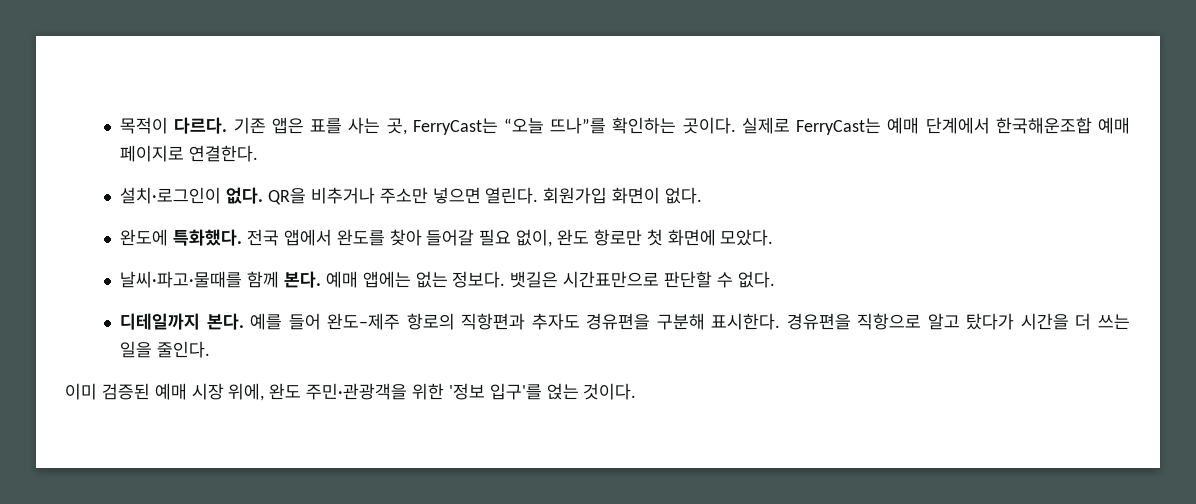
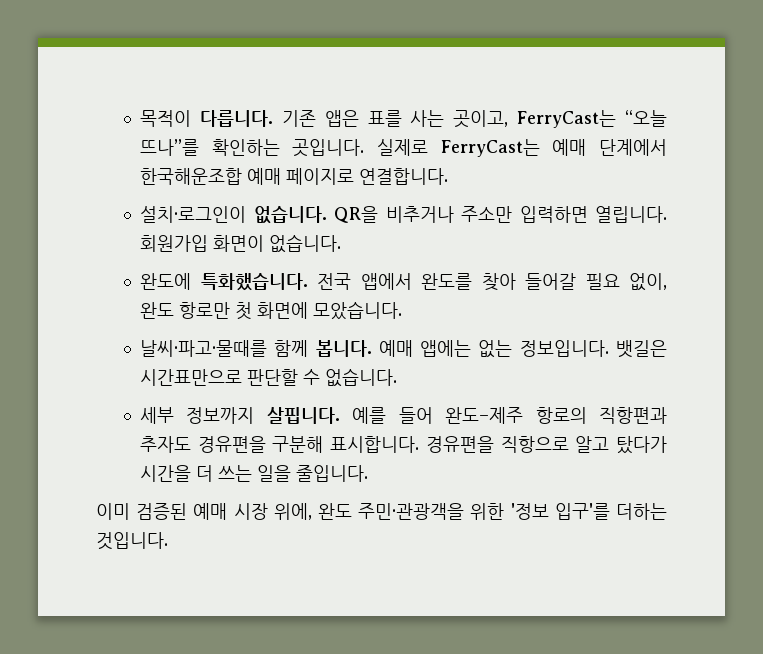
- 목적이 다르다.
+ 목적이 다릅니다.
- 기존 앱은 표를 사는 곳, FerryCast는 “오늘 뜨나”를 확인하는 곳이다.
+ 기존 앱은 표를 사는 곳이고, FerryCast는 “오늘 뜨나”를 확인하는 곳입니다.
- 실제로 FerryCast는 예매 단계에서 한국해운조합 예매 페이지로 연결한다.
+ 실제로 FerryCast는 예매 단계에서 한국해운조합 예매 페이지로 연결합니다.
- 설치·로그인이 없다.
+ 설치·로그인이 없습니다.
- QR을 비추거나 주소만 넣으면 열린다.
+ QR을 비추거나 주소만 입력하면 열립니다.
- 회원가입 화면이 없다.
+ 회원가입 화면이 없습니다.
- 완도에 특화했다.
+ 완도에 특화했습니다.
- 전국 앱에서 완도를 찾아 들어갈 필요 없이, 완도 항로만 첫 화면에 모았다.
+ 전국 앱에서 완도를 찾아 들어갈 필요 없이, 완도 항로만 첫 화면에 모았습니다.
- 날씨·파고·물때를 함께 본다.
+ 날씨·파고·물때를 함께 봅니다.
- 예매 앱에는 없는 정보다.
+ 예매 앱에는 없는 정보입니다.
- 뱃길은 시간표만으로 판단할 수 없다.
- 디테일까지 본다.
+ 뱃길은 시간표만으로 판단할 수 없습니다.
+ 세부 정보까지 살핍니다.
- 예를 들어 완도–제주 항로의 직항편과 추자도 경유편을 구분해 표시한다.
+ 예를 들어 완도–제주 항로의 직항편과 추자도 경유편을 구분해 표시합니다.
- 경유편을 직항으로 알고 탔다가 시간을 더 쓰는 일을 줄인다.
+ 경유편을 직항으로 알고 탔다가 시간을 더 쓰는 일을 줄입니다.
- 이미 검증된 예매 시장 위에, 완도 주민·관광객을 위한 '정보 입구'를 얹는 것이다.
+ 이미 검증된 예매 시장 위에, 완도 주민·관광객을 위한 '정보 입구'를 더하는 것입니다.

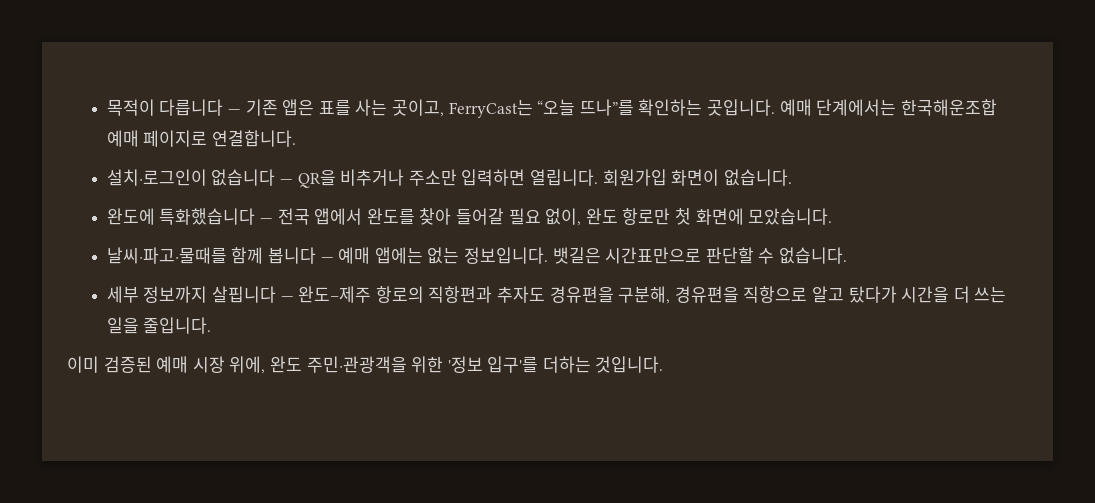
- 목적이 다릅니다. 기존 앱은 표를 사는 곳이고, FerryCast는 “오늘 뜨나”를 확인하는 곳입니다.
+ 목적이 다릅니다 — 기존 앱은 표를 사는 곳이고, FerryCast는 “오늘 뜨나”를 확인하는 곳입니다.
- 실제로 FerryCast는 예매 단계에서 한국해운조합 예매 페이지로 연결합니다.
+ 예매 단계에서는 한국해운조합 예매 페이지로 연결합니다.
- 설치·로그인이 없습니다. QR을 비추거나 주소만 입력하면 열립니다.
+ 설치·로그인이 없습니다 — QR을 비추거나 주소만 입력하면 열립니다.
- 완도에 특화했습니다. 전국 앱에서 완도를 찾아 들어갈 필요 없이, 완도 항로만 첫 화면에 모았습니다.
+ 완도에 특화했습니다 — 전국 앱에서 완도를 찾아 들어갈 필요 없이, 완도 항로만 첫 화면에 모았습니다.
- 날씨·파고·물때를 함께 봅니다. 예매 앱에는 없는 정보입니다.
+ 날씨·파고·물때를 함께 봅니다 — 예매 앱에는 없는 정보입니다.
- 세부 정보까지 살핍니다. 예를 들어 완도–제주 항로의 직항편과 추자도 경유편을 구분해 표시합니다. 경유편을 직항으로 알고 탔다가 시간을 더 쓰는 일을 줄입니다.
+ 세부 정보까지 살핍니다 — 완도–제주 항로의 직항편과 추자도 경유편을 구분해, 경유편을 직항으로 알고 탔다가 시간을 더 쓰는 일을 줄입니다.

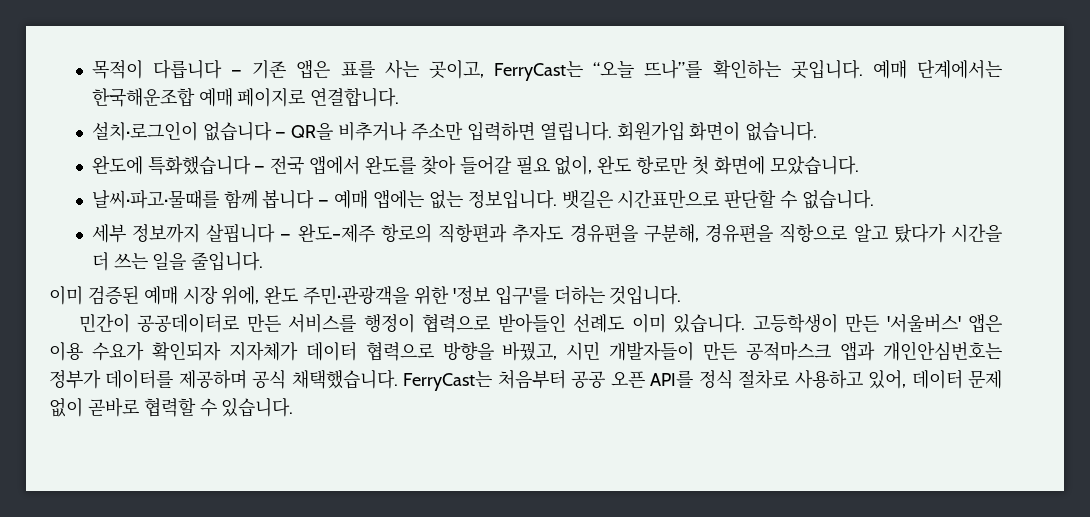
+ 민간이 공공데이터로 만든 서비스를 행정이 협력으로 받아들인 선례도 이미 있습니다. 고등학생이 만든 '서울버스' 앱은 이용 수요가 확인되자 지자체가 데이터 협력으로 방향을 바꿨고, 시민 개발자들이 만든 공적마스크 앱과 개인안심번호는 정부가 데이터를 제공하며 공식 채택했습니다. FerryCast는 처음부터 공공 오픈 API를 정식 절차로 사용하고 있어, 데이터 문제 없이 곧바로 협력할 수 있습니다.

